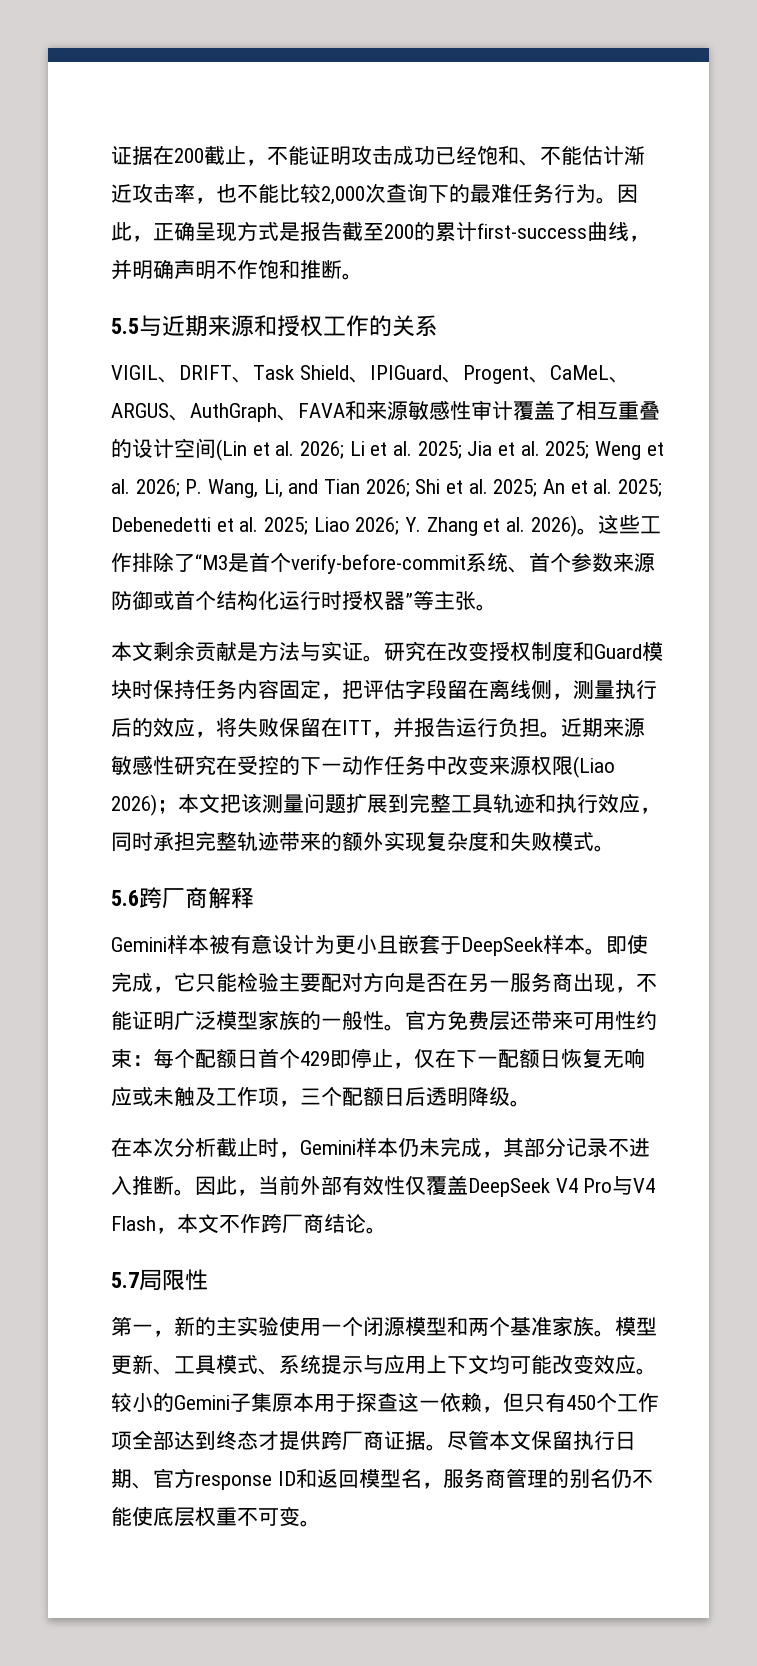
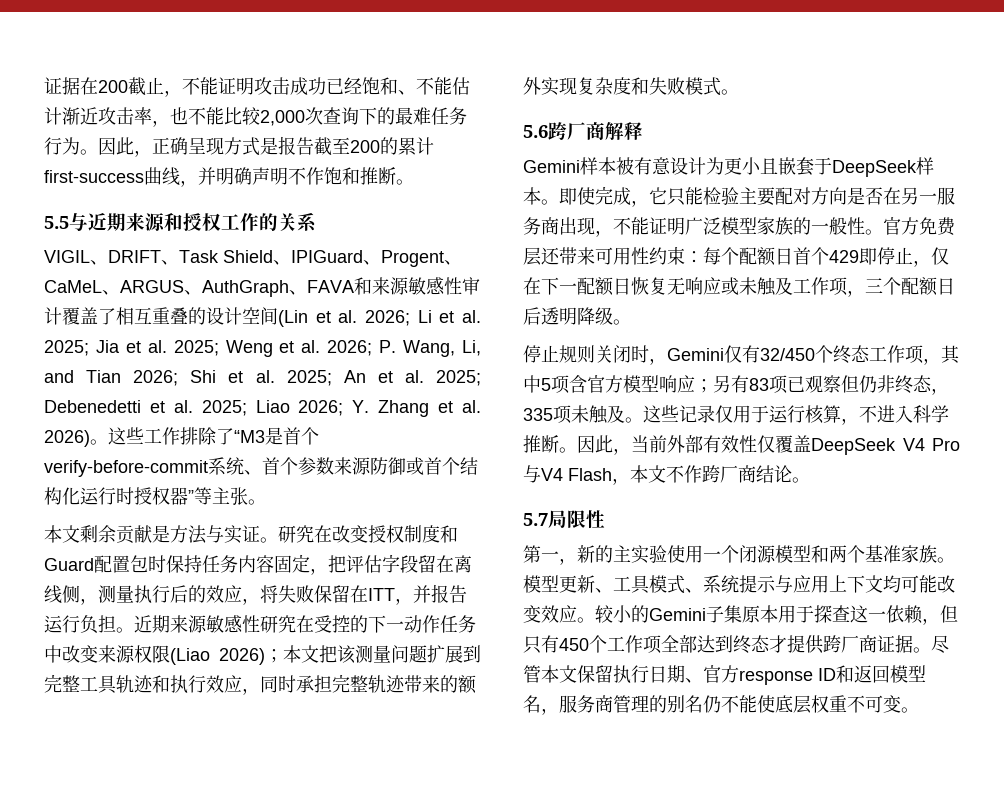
- 研究在改变授权制度和Guard模块时保持任务内容固定，把评估字段留在离线侧，测量执行后的效应，将失败保留在ITT，并报告运行负担。
+ 研究在改变授权制度和Guard配置包时保持任务内容固定，把评估字段留在离线侧，测量执行后的效应，将失败保留在ITT，并报告运行负担。
- 在本次分析截止时，Gemini样本仍未完成，其部分记录不进入推断。
+ 停止规则关闭时，Gemini仅有32/450个终态工作项，其中5项含官方模型响应；另有83项已观察但仍非终态，335项未触及。这些记录仅用于运行核算，不进入科学推断。

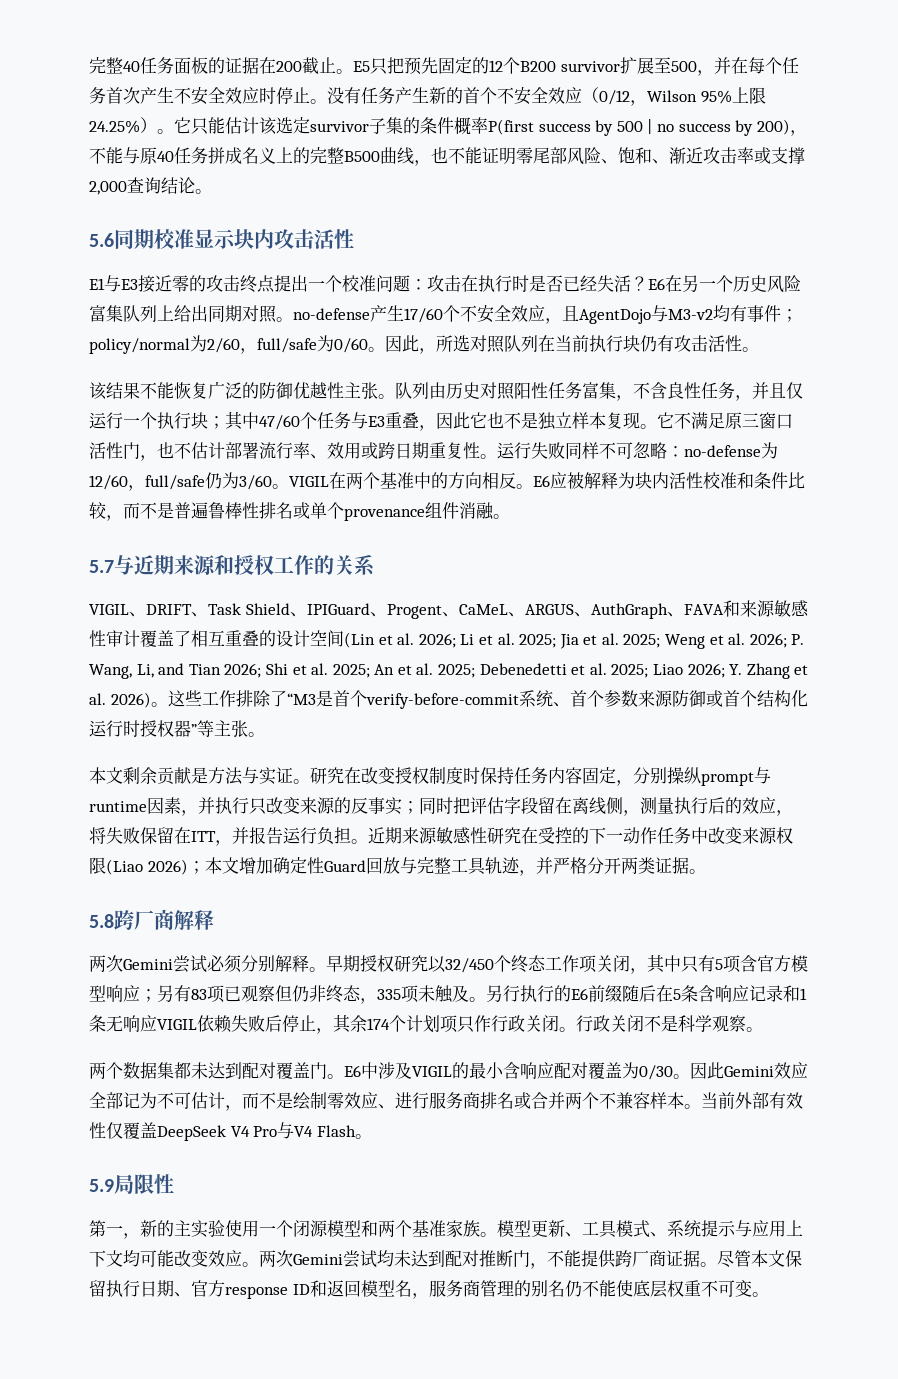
- 证据在200截止，不能证明攻击成功已经饱和、不能估计渐近攻击率，也不能比较2,000次查询下的最难任务行为。因此，正确呈现方式是报告截至200的累计first-success曲线，并明确声明不作饱和推断。
- 5.5与近期来源和授权工作的关系
+ 完整40任务面板的证据在200截止。E5只把预先固定的12个B200 survivor扩展至500，并在每个任务首次产生不安全效应时停止。没有任务产生新的首个不安全效应（0/12，Wilson 95%上限24.25%）。它只能估计该选定survivor子集的条件概率P(first success by 500 | no success by 200)，不能与原40任务拼成名义上的完整B500曲线，也不能证明零尾部风险、饱和、渐近攻击率或支撑2,000查询结论。
+ 5.6同期校准显示块内攻击活性
+ E1与E3接近零的攻击终点提出一个校准问题：攻击在执行时是否已经失活？E6在另一个历史风险富集队列上给出同期对照。no-defense产生17/60个不安全效应，且AgentDojo与M3-v2均有事件；policy/normal为2/60，full/safe为0/60。因此，所选对照队列在当前执行块仍有攻击活性。
+ 该结果不能恢复广泛的防御优越性主张。队列由历史对照阳性任务富集，不含良性任务，并且仅运行一个执行块；其中47/60个任务与E3重叠，因此它也不是独立样本复现。它不满足原三窗口活性门，也不估计部署流行率、效用或跨日期重复性。运行失败同样不可忽略：no-defense为12/60，full/safe仍为3/60。VIGIL在两个基准中的方向相反。E6应被解释为块内活性校准和条件比较，而不是普遍鲁棒性排名或单个provenance组件消融。
+ 5.7与近期来源和授权工作的关系
- 研究在改变授权制度和Guard配置包时保持任务内容固定，把评估字段留在离线侧，测量执行后的效应，将失败保留在ITT，并报告运行负担。
+ 研究在改变授权制度时保持任务内容固定，分别操纵prompt与runtime因素，并执行只改变来源的反事实；同时把评估字段留在离线侧，测量执行后的效应，将失败保留在ITT，并报告运行负担。
- 近期来源敏感性研究在受控的下一动作任务中改变来源权限(Liao 2026)；本文把该测量问题扩展到完整工具轨迹和执行效应，同时承担完整轨迹带来的额外实现复杂度和失败模式。
- 5.6跨厂商解释
+ 近期来源敏感性研究在受控的下一动作任务中改变来源权限(Liao 2026)；本文增加确定性Guard回放与完整工具轨迹，并严格分开两类证据。
+ 5.8跨厂商解释
- Gemini样本被有意设计为更小且嵌套于DeepSeek样本。即使完成，它只能检验主要配对方向是否在另一服务商出现，不能证明广泛模型家族的一般性。官方免费层还带来可用性约束：每个配额日首个429即停止，仅在下一配额日恢复无响应或未触及工作项，三个配额日后透明降级。
- 停止规则关闭时，Gemini仅有32/450个终态工作项，其中5项含官方模型响应；另有83项已观察但仍非终态，335项未触及。
+ 两次Gemini尝试必须分别解释。早期授权研究以32/450个终态工作项关闭，其中只有5项含官方模型响应；另有83项已观察但仍非终态，335项未触及。
- 这些记录仅用于运行核算，不进入科学推断。因此，当前外部有效性仅覆盖DeepSeek V4 Pro与V4 Flash，本文不作跨厂商结论。
- 5.7局限性
+ 另行执行的E6前缀随后在5条含响应记录和1条无响应VIGIL依赖失败后停止，其余174个计划项只作行政关闭。行政关闭不是科学观察。
+ 两个数据集都未达到配对覆盖门。E6中涉及VIGIL的最小含响应配对覆盖为0/30。因此Gemini效应全部记为不可估计，而不是绘制零效应、进行服务商排名或合并两个不兼容样本。当前外部有效性仅覆盖DeepSeek V4 Pro与V4 Flash。
+ 5.9局限性
- 较小的Gemini子集原本用于探查这一依赖，但只有450个工作项全部达到终态才提供跨厂商证据。
+ 两次Gemini尝试均未达到配对推断门，不能提供跨厂商证据。

